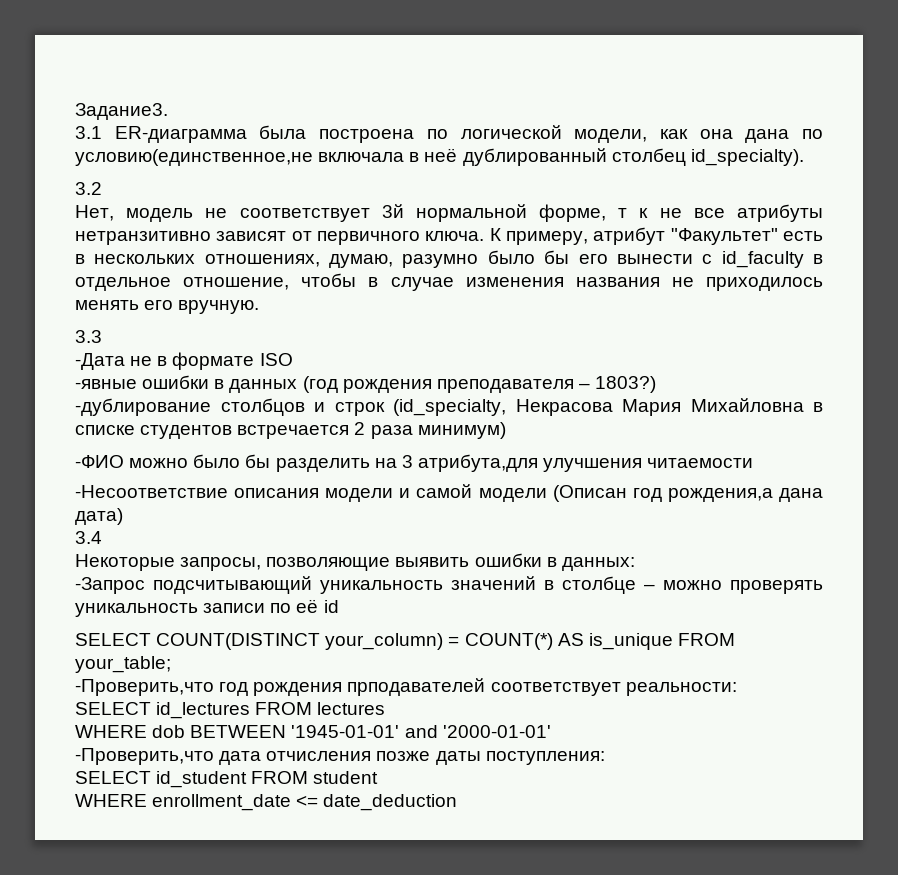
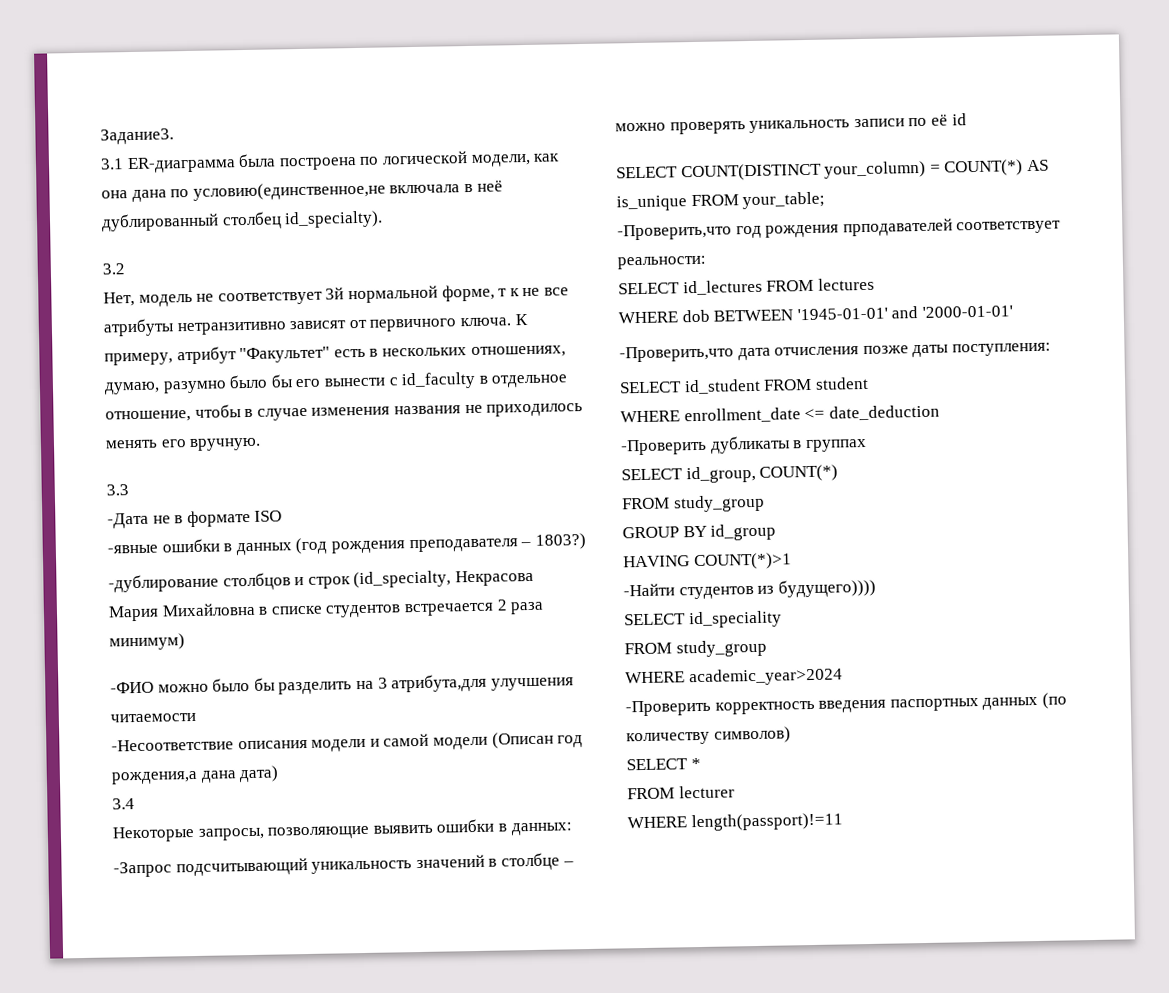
+ -Проверить дубликаты в группах
+ SELECT id_group, COUNT(*)
+ FROM study_group
+ GROUP BY id_group
+ HAVING COUNT(*)>1
+ -Найти студентов из будущего))))
+ SELECT id_speciality
+ FROM study_group
+ WHERE academic_year>2024
+ -Проверить корректность введения паспортных данных (по количеству символов)
+ SELECT *
+ FROM lecturer
+ WHERE length(passport)!=11

